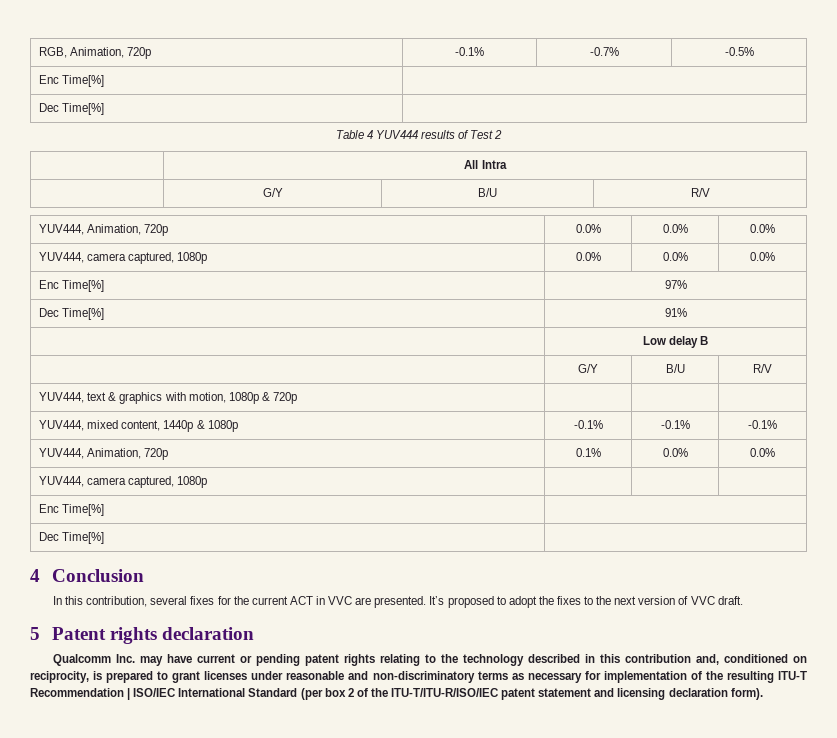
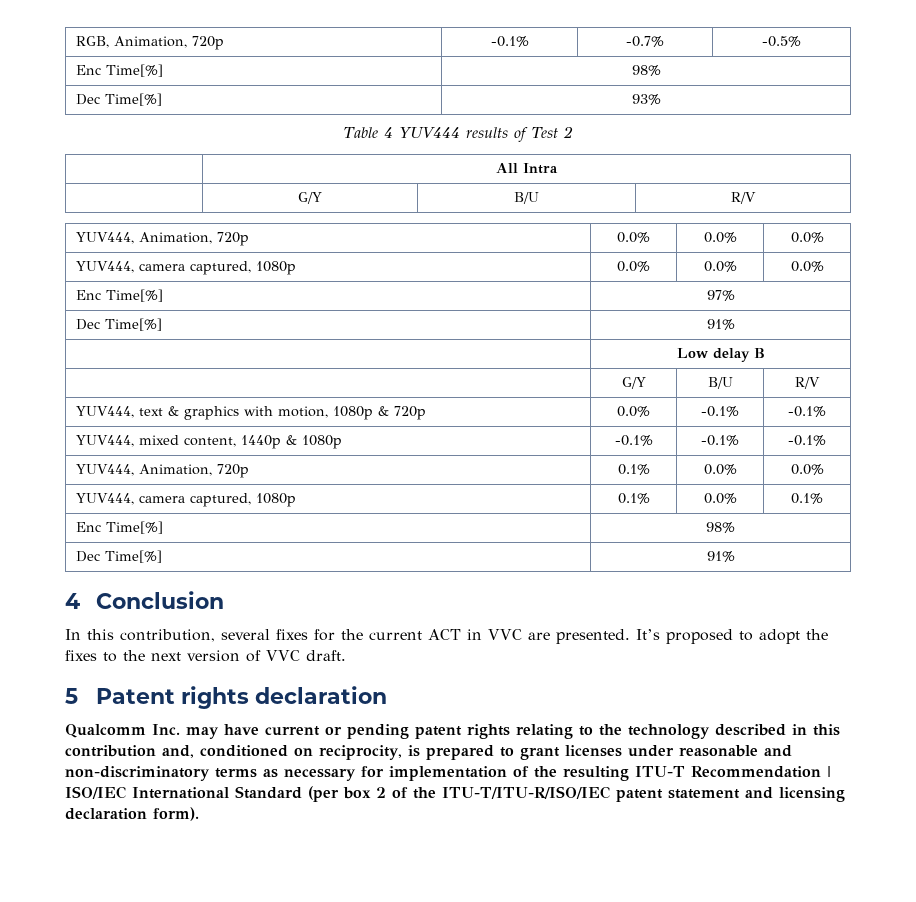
  RGB, Animation, 720p | -0.1% | -0.7% | -0.5%
- Enc Time[%] |
- Dec Time[%] |
+ Enc Time[%] | 98%
+ Dec Time[%] | 93%
- YUV444, text & graphics with motion, 1080p & 720p | | |
+ YUV444, text & graphics with motion, 1080p & 720p | 0.0% | -0.1% | -0.1%
- YUV444, camera captured, 1080p | | |
- Enc Time[%] |
- Dec Time[%] |
+ YUV444, camera captured, 1080p | 0.1% | 0.0% | 0.1%
+ Enc Time[%] | 98%
+ Dec Time[%] | 91%

